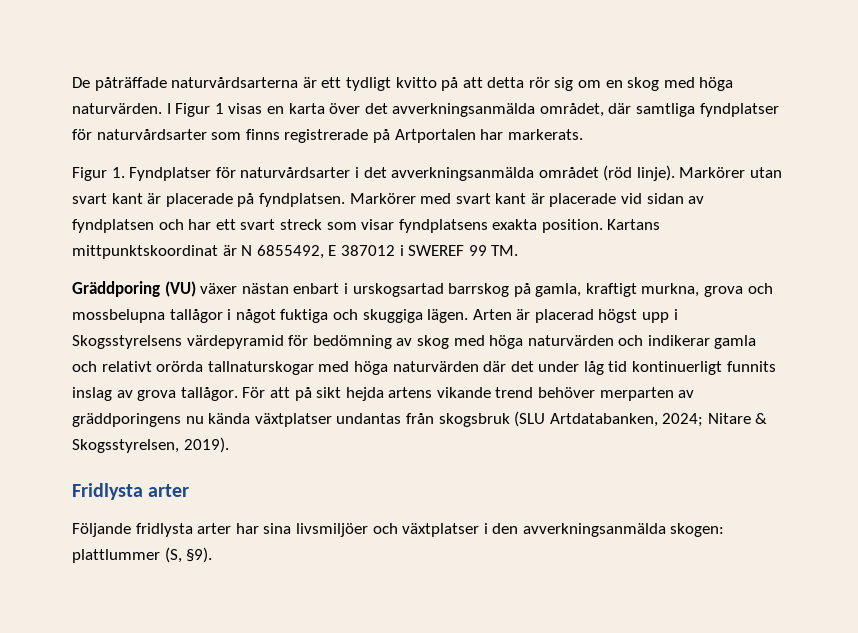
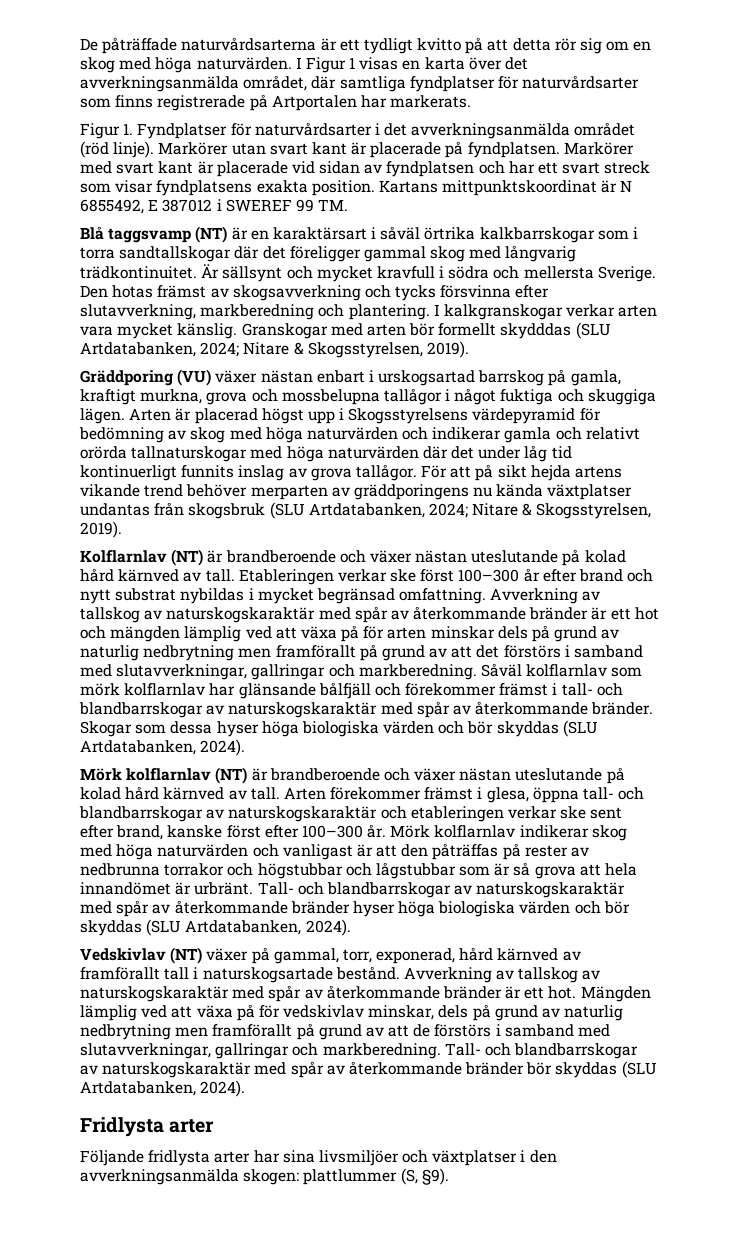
+ Blå taggsvamp (NT) är en karaktärsart i såväl örtrika kalkbarrskogar som i torra sandtallskogar där det föreligger gammal skog med långvarig trädkontinuitet. Är sällsynt och mycket kravfull i södra och mellersta Sverige. Den hotas främst av skogsavverkning och tycks försvinna efter slutavverkning, markberedning och plantering. I kalkgranskogar verkar arten vara mycket känslig. Granskogar med arten bör formellt skydddas (SLU Artdatabanken, 2024; Nitare & Skogsstyrelsen, 2019).
+ Kolflarnlav (NT) är brandberoende och växer nästan uteslutande på kolad hård kärnved av tall. Etableringen verkar ske först 100–300 år efter brand och nytt substrat nybildas i mycket begränsad omfattning. Avverkning av tallskog av naturskogskaraktär med spår av återkommande bränder är ett hot och mängden lämplig ved att växa på för arten minskar dels på grund av naturlig nedbrytning men framförallt på grund av att det förstörs i samband med slutavverkningar, gallringar och markberedning. Såväl kolflarnlav som mörk kolflarnlav har glänsande bålfjäll och förekommer främst i tall- och blandbarrskogar av naturskogskaraktär med spår av återkommande bränder. Skogar som dessa hyser höga biologiska värden och bör skyddas (SLU Artdatabanken, 2024).
+ Mörk kolflarnlav (NT) är brandberoende och växer nästan uteslutande på kolad hård kärnved av tall. Arten förekommer främst i glesa, öppna tall- och blandbarrskogar av naturskogskaraktär och etableringen verkar ske sent efter brand, kanske först efter 100–300 år. Mörk kolflarnlav indikerar skog med höga naturvärden och vanligast är att den påträffas på rester av nedbrunna torrakor och högstubbar och lågstubbar som är så grova att hela innandömet är urbränt. Tall- och blandbarrskogar av naturskogskaraktär med spår av återkommande bränder hyser höga biologiska värden och bör skyddas (SLU Artdatabanken, 2024).
+ Vedskivlav (NT) växer på gammal, torr, exponerad, hård kärnved av framförallt tall i naturskogsartade bestånd. Avverkning av tallskog av naturskogskaraktär med spår av återkommande bränder är ett hot. Mängden lämplig ved att växa på för vedskivlav minskar, dels på grund av naturlig nedbrytning men framförallt på grund av att de förstörs i samband med slutavverkningar, gallringar och markberedning. Tall- och blandbarrskogar av naturskogskaraktär med spår av återkommande bränder bör skyddas (SLU Artdatabanken, 2024).

